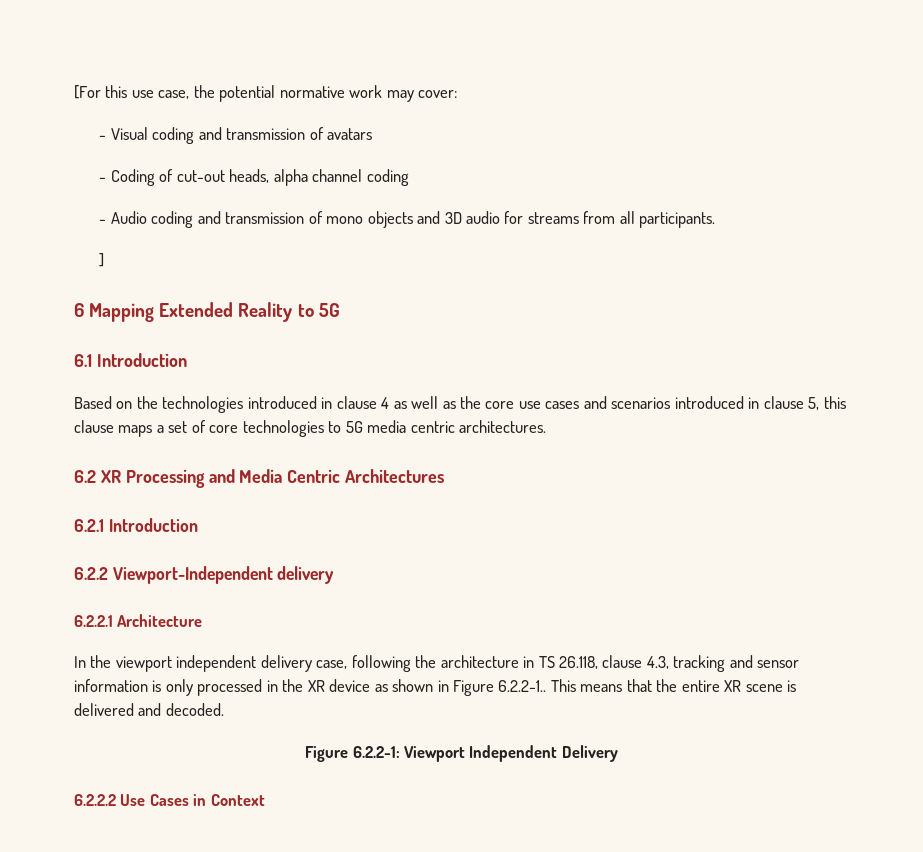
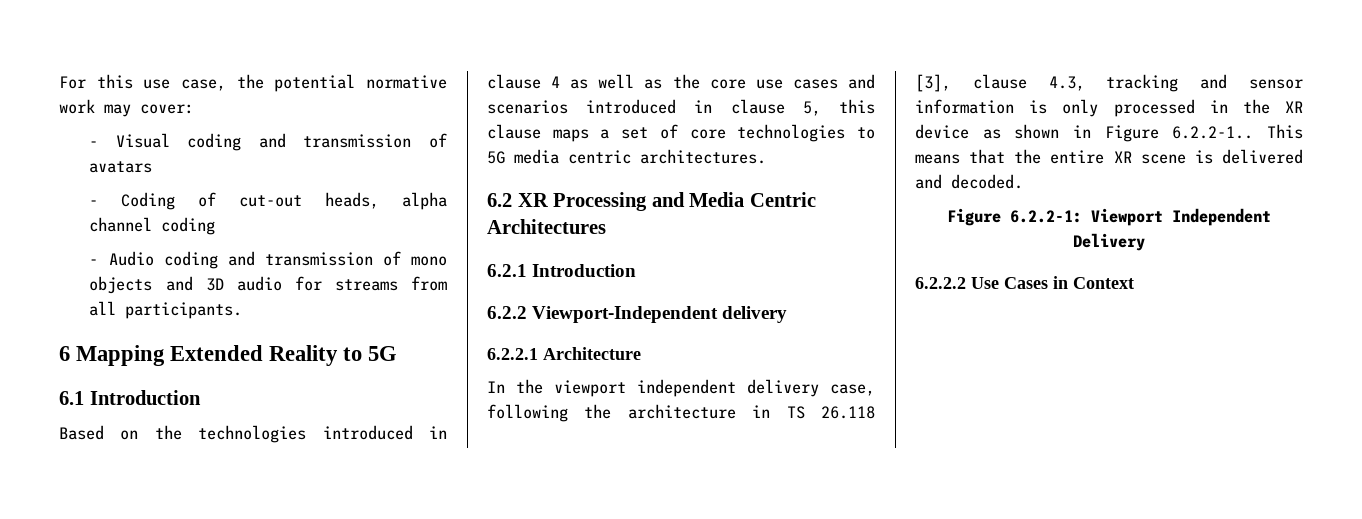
- [For this use case, the potential normative work may cover:
+ For this use case, the potential normative work may cover:
- ]
- In the viewport independent delivery case, following the architecture in TS 26.118, clause 4.3, tracking and sensor information is only processed in the XR device as shown in Figure 6.2.2-1..
+ In the viewport independent delivery case, following the architecture in TS 26.118 [3], clause 4.3, tracking and sensor information is only processed in the XR device as shown in Figure 6.2.2-1..

